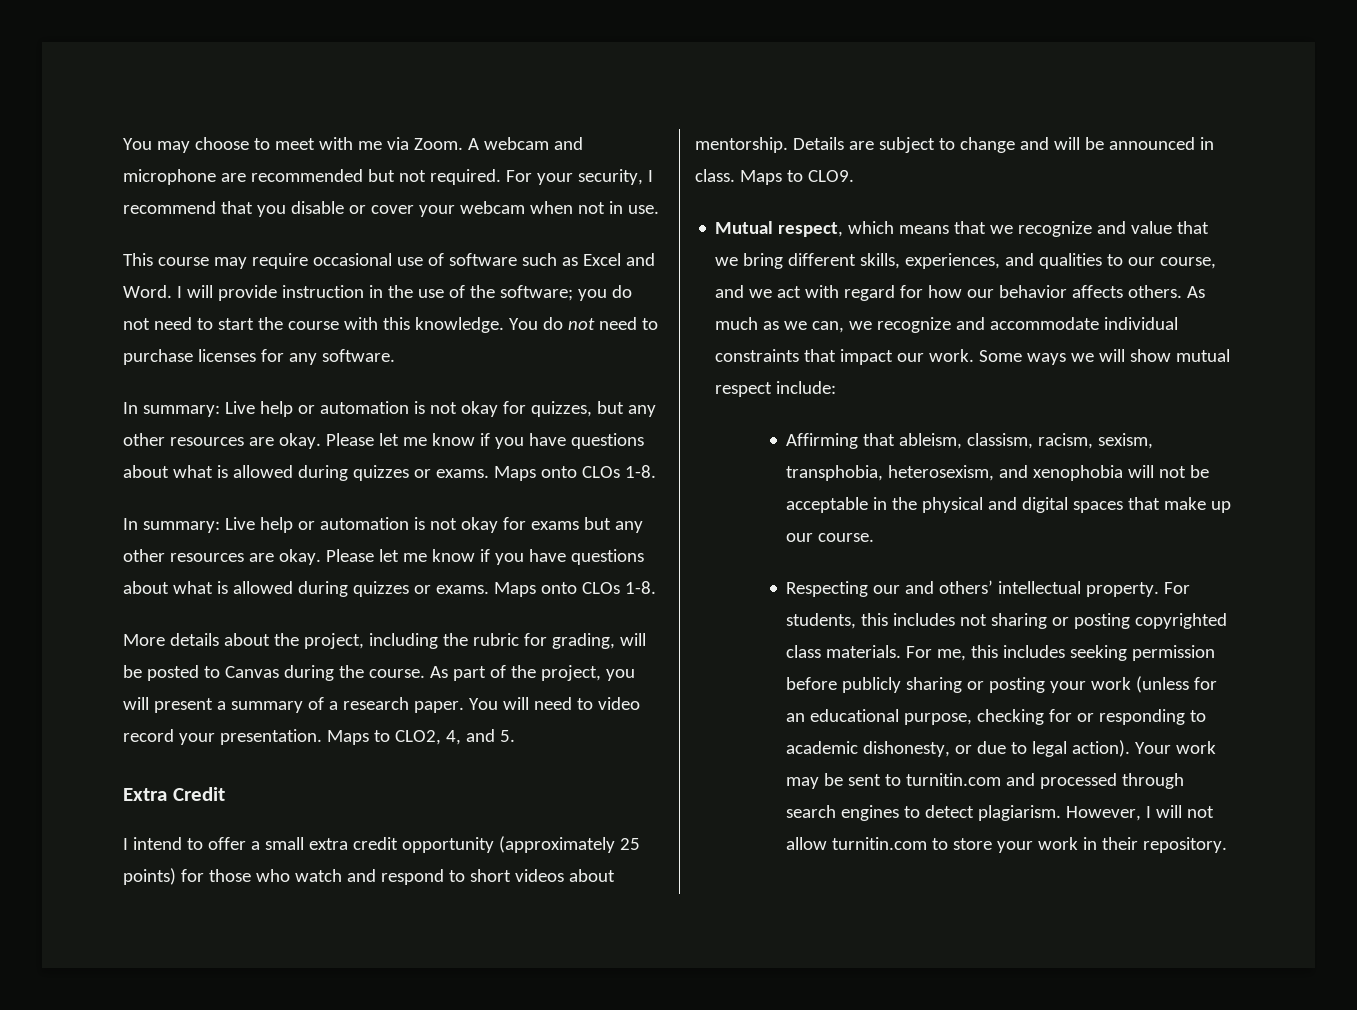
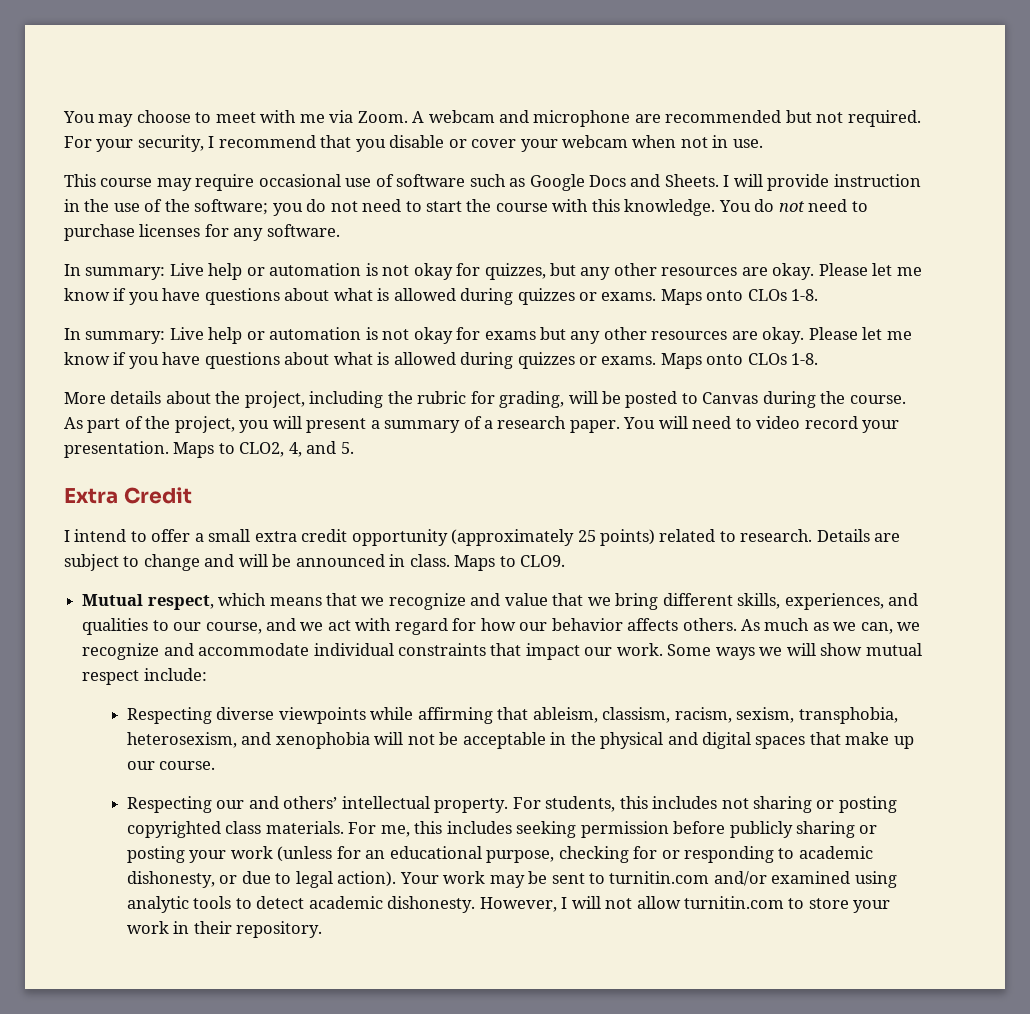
- This course may require occasional use of software such as Excel and Word.
+ This course may require occasional use of software such as Google Docs and Sheets.
- I intend to offer a small extra credit opportunity (approximately 25 points) for those who watch and respond to short videos about mentorship.
+ I intend to offer a small extra credit opportunity (approximately 25 points) related to research.
- Affirming that ableism, classism, racism, sexism, transphobia, heterosexism, and xenophobia will not be acceptable in the physical and digital spaces that make up our course.
+ Respecting diverse viewpoints while affirming that ableism, classism, racism, sexism, transphobia, heterosexism, and xenophobia will not be acceptable in the physical and digital spaces that make up our course.
- Your work may be sent to turnitin.com and processed through search engines to detect plagiarism.
+ Your work may be sent to turnitin.com and/or examined using analytic tools to detect academic dishonesty.

